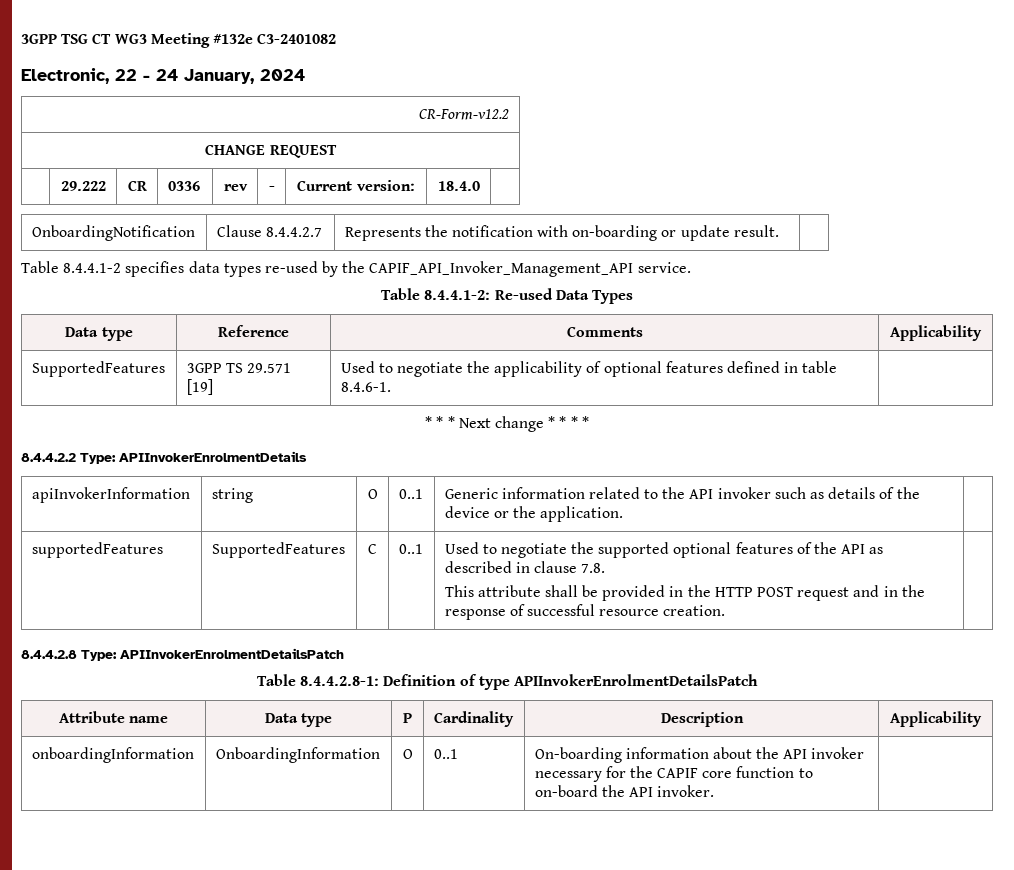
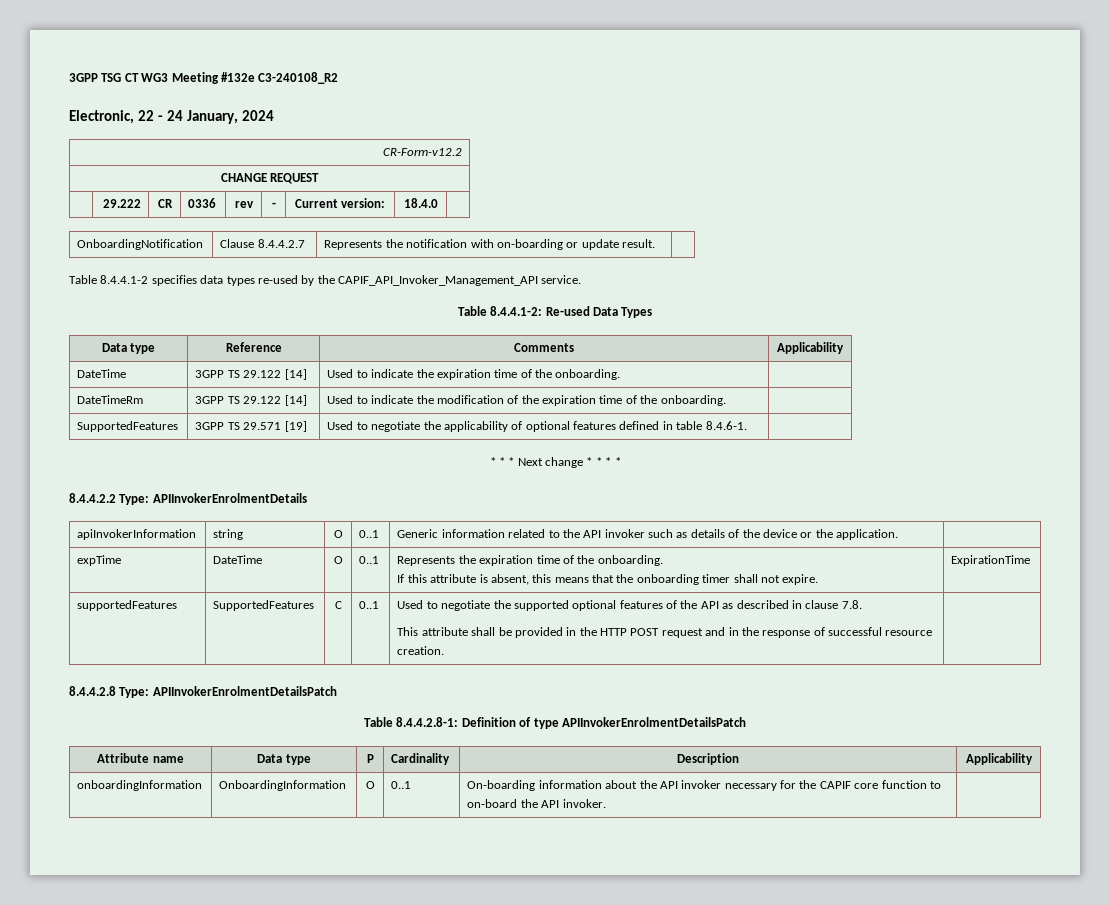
- 3GPP TSG CT WG3 Meeting #132e C3-2401082
+ 3GPP TSG CT WG3 Meeting #132e C3-240108_R2
+ DateTime | 3GPP TS 29.122 [14] | Used to indicate the expiration time of the onboarding. |
+ DateTimeRm | 3GPP TS 29.122 [14] | Used to indicate the modification of the expiration time of the onboarding. |
+ expTime | DateTime | O | 0..1 | Represents the expiration time of the onboarding.
+ If this attribute is absent, this means that the onboarding timer shall not expire. | ExpirationTime

